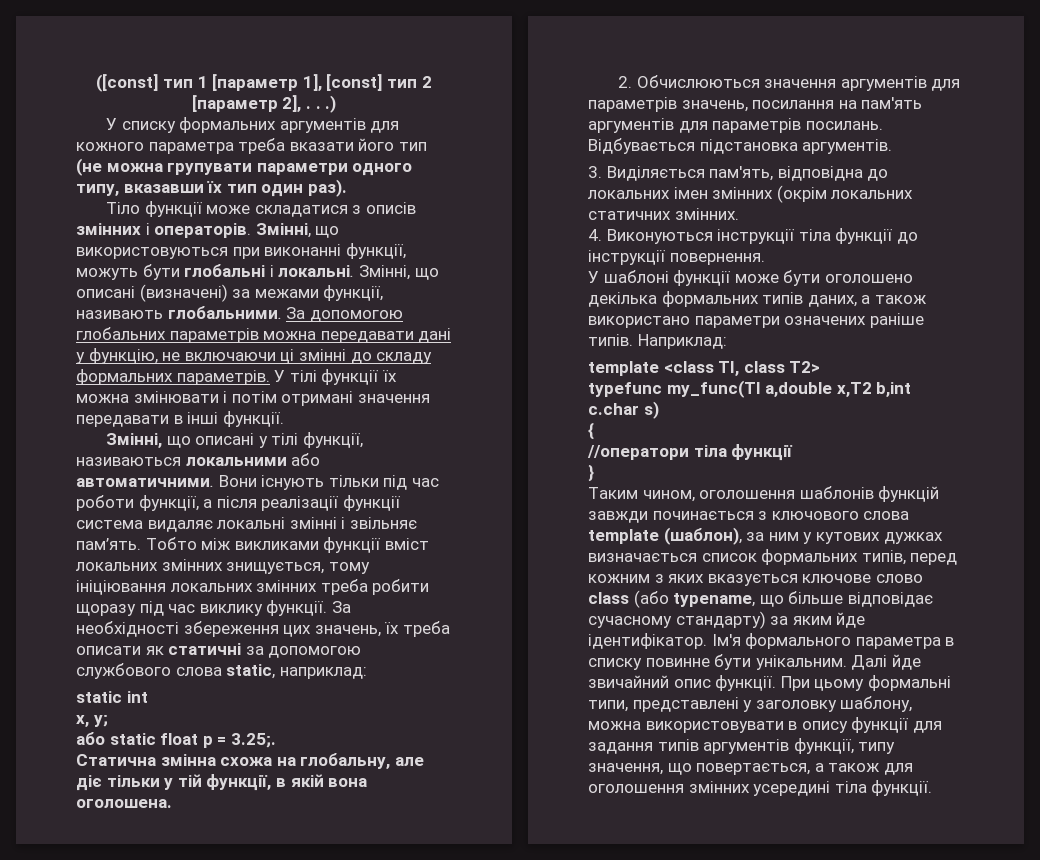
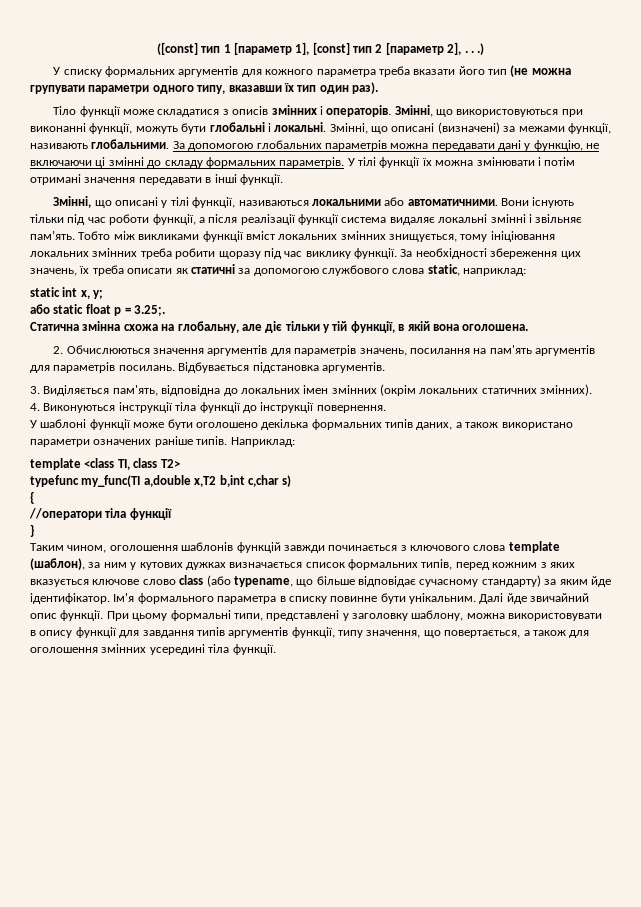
- static int
- х, у;
+ static int х, у;
- 3. Виділяється пам'ять, відповідна до локальних імен змінних (окрім локальних статичних змінних.
+ 3. Виділяється пам'ять, відповідна до локальних імен змінних (окрім локальних статичних змінних).
- typefunc my_func(TІ a,double x,T2 b,int c.char s)
+ typefunc my_func(TІ a,double x,T2 b,int c,char s)
- При цьому формальні типи, представлені у заголовку шаблону, можна використовувати в опису функції для задання типів аргументів функції, типу значення, що повертається, а також для оголошення змінних усередині тіла функції.
+ При цьому формальні типи, представлені у заголовку шаблону, можна використовувати в опису функції для завдання типів аргументів функції, типу значення, що повертається, а також для оголошення змінних усередині тіла функції.

